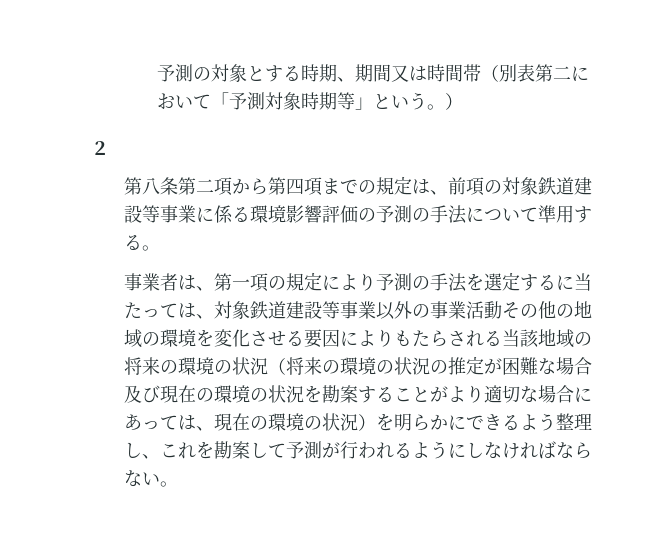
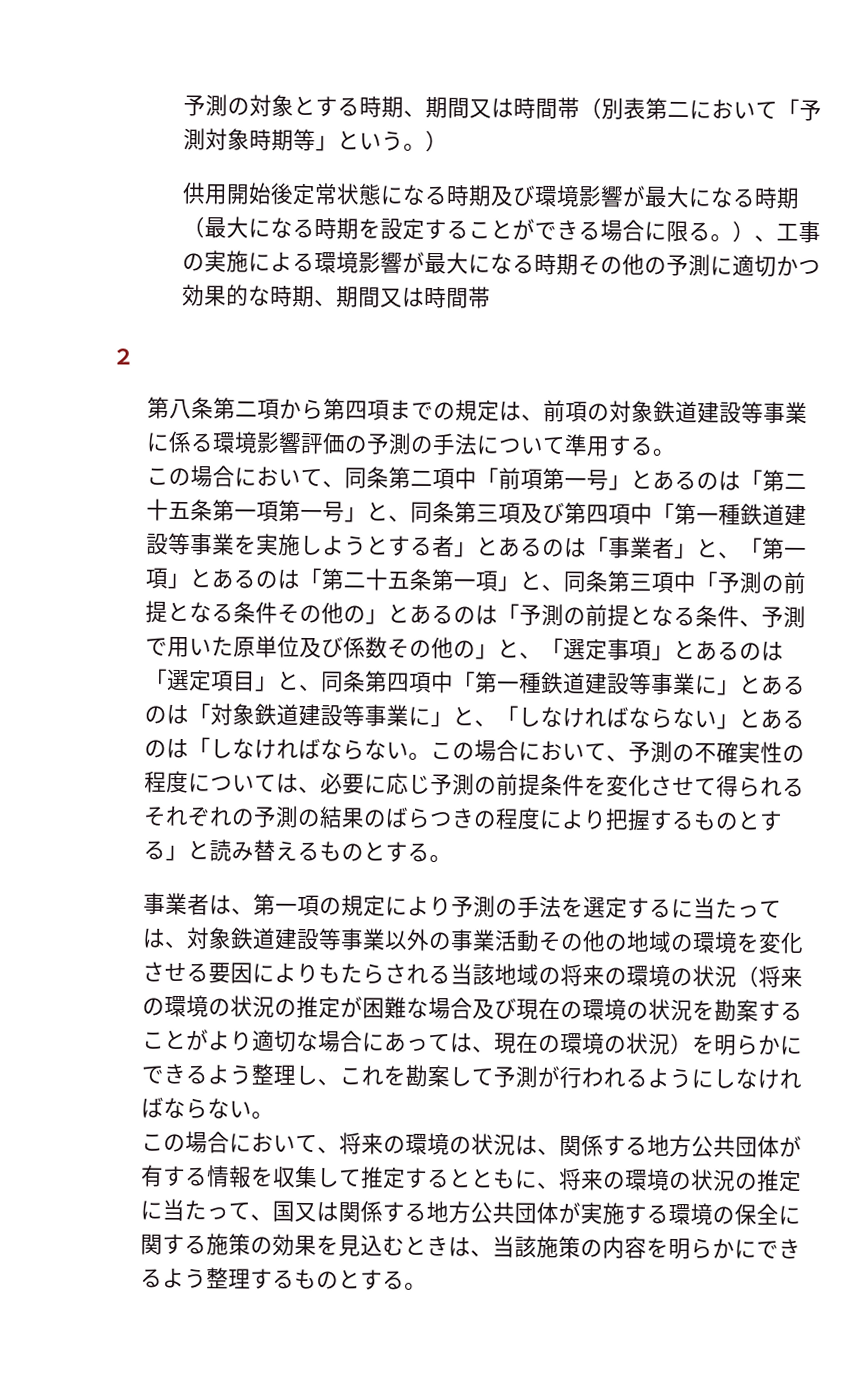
+ 供用開始後定常状態になる時期及び環境影響が最大になる時期（最大になる時期を設定することができる場合に限る。）、工事の実施による環境影響が最大になる時期その他の予測に適切かつ効果的な時期、期間又は時間帯
+ この場合において、同条第二項中「前項第一号」とあるのは「第二十五条第一項第一号」と、同条第三項及び第四項中「第一種鉄道建設等事業を実施しようとする者」とあるのは「事業者」と、「第一項」とあるのは「第二十五条第一項」と、同条第三項中「予測の前提となる条件その他の」とあるのは「予測の前提となる条件、予測で用いた原単位及び係数その他の」と、「選定事項」とあるのは「選定項目」と、同条第四項中「第一種鉄道建設等事業に」とあるのは「対象鉄道建設等事業に」と、「しなければならない」とあるのは「しなければならない。この場合において、予測の不確実性の程度については、必要に応じ予測の前提条件を変化させて得られるそれぞれの予測の結果のばらつきの程度により把握するものとする」と読み替えるものとする。
+ この場合において、将来の環境の状況は、関係する地方公共団体が有する情報を収集して推定するとともに、将来の環境の状況の推定に当たって、国又は関係する地方公共団体が実施する環境の保全に関する施策の効果を見込むときは、当該施策の内容を明らかにできるよう整理するものとする。

